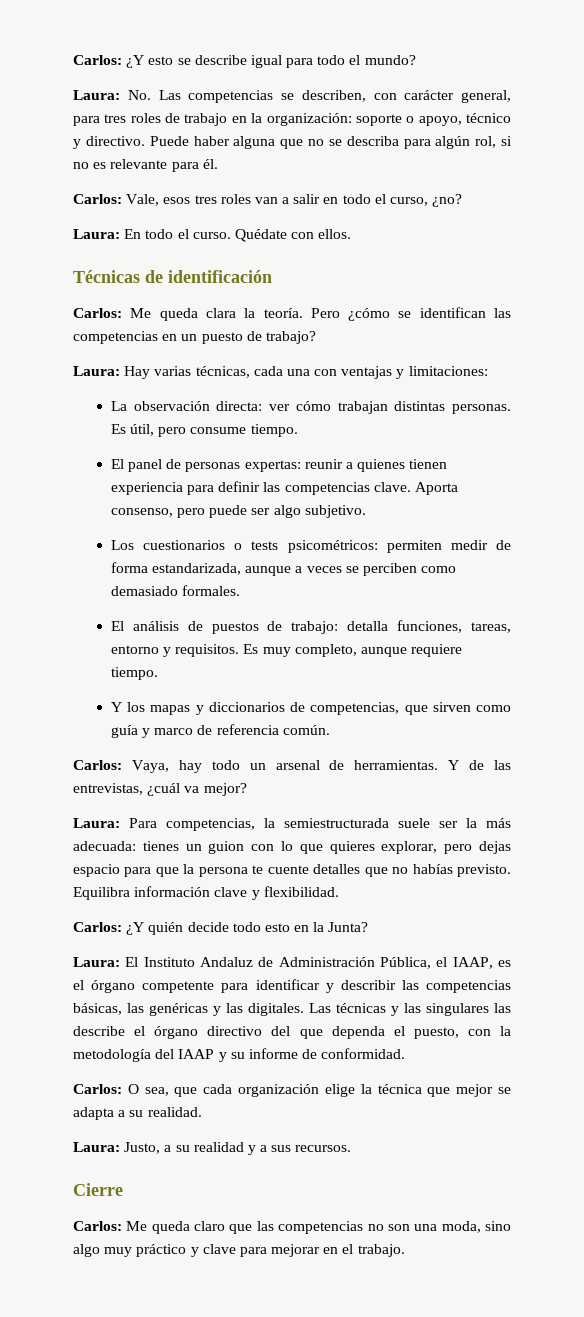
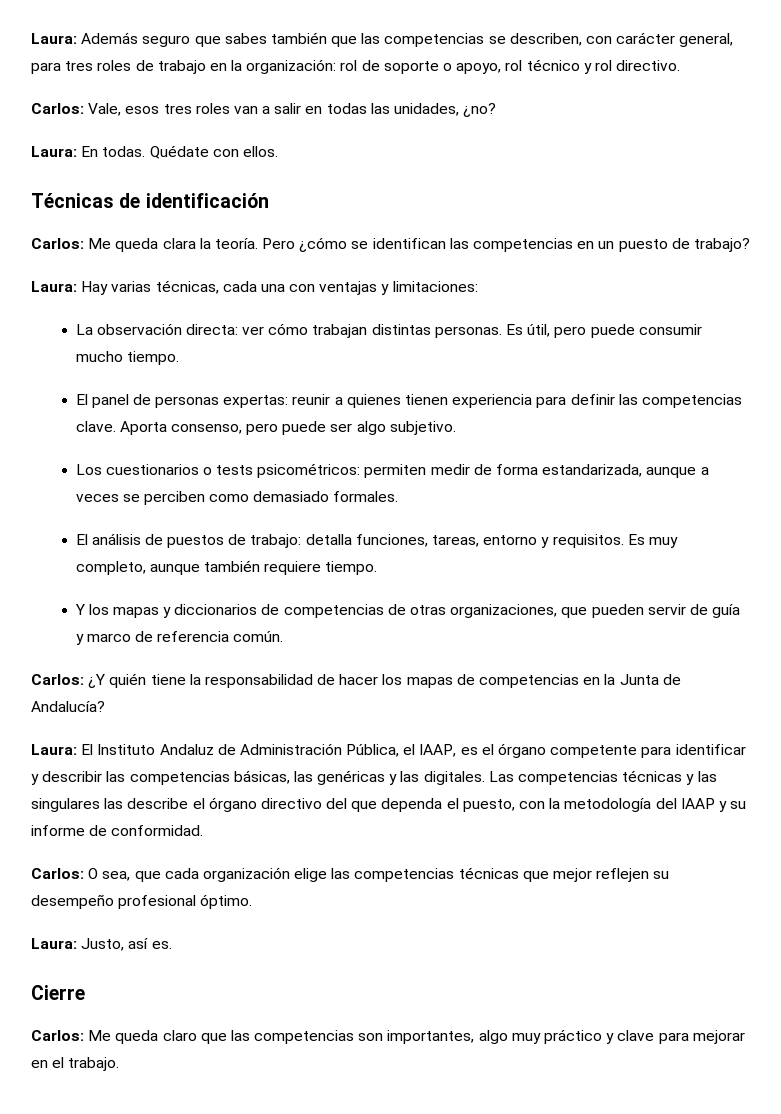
- Carlos: ¿Y esto se describe igual para todo el mundo?
- Laura: No. Las competencias se describen, con carácter general, para tres roles de trabajo en la organización: soporte o apoyo, técnico y directivo. Puede haber alguna que no se describa para algún rol, si no es relevante para él.
+ Laura: Además seguro que sabes también que las competencias se describen, con carácter general, para tres roles de trabajo en la organización: rol de soporte o apoyo, rol técnico y rol directivo.
- Carlos: Vale, esos tres roles van a salir en todo el curso, ¿no?
+ Carlos: Vale, esos tres roles van a salir en todas las unidades, ¿no?
- Laura: En todo el curso.
+ Laura: En todas.
- Es útil, pero consume tiempo.
+ Es útil, pero puede consumir mucho tiempo.
- Es muy completo, aunque requiere tiempo.
+ Es muy completo, aunque también requiere tiempo.
- Y los mapas y diccionarios de competencias, que sirven como guía y marco de referencia común.
+ Y los mapas y diccionarios de competencias de otras organizaciones, que pueden servir de guía y marco de referencia común.
- Carlos: Vaya, hay todo un arsenal de herramientas. Y de las entrevistas, ¿cuál va mejor?
- Laura: Para competencias, la semiestructurada suele ser la más adecuada: tienes un guion con lo que quieres explorar, pero dejas espacio para que la persona te cuente detalles que no habías previsto. Equilibra información clave y flexibilidad.
- Carlos: ¿Y quién decide todo esto en la Junta?
+ Carlos: ¿Y quién tiene la responsabilidad de hacer los mapas de competencias en la Junta de Andalucía?
- Las técnicas y las singulares las describe el órgano directivo del que dependa el puesto, con la metodología del IAAP y su informe de conformidad.
+ Las competencias técnicas y las singulares las describe el órgano directivo del que dependa el puesto, con la metodología del IAAP y su informe de conformidad.
- Carlos: O sea, que cada organización elige la técnica que mejor se adapta a su realidad.
- Laura: Justo, a su realidad y a sus recursos.
+ Carlos: O sea, que cada organización elige las competencias técnicas que mejor reflejen su desempeño profesional óptimo.
+ Laura: Justo, así es.
- Carlos: Me queda claro que las competencias no son una moda, sino algo muy práctico y clave para mejorar en el trabajo.
+ Carlos: Me queda claro que las competencias son importantes, algo muy práctico y clave para mejorar en el trabajo.

